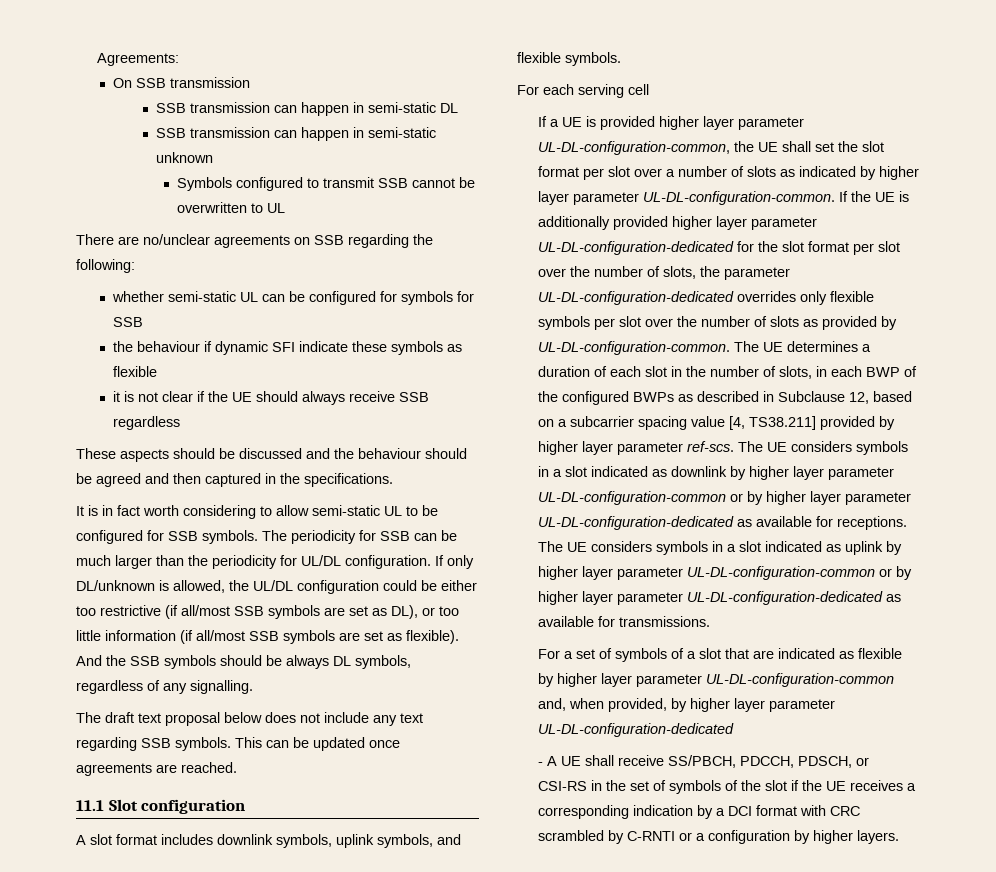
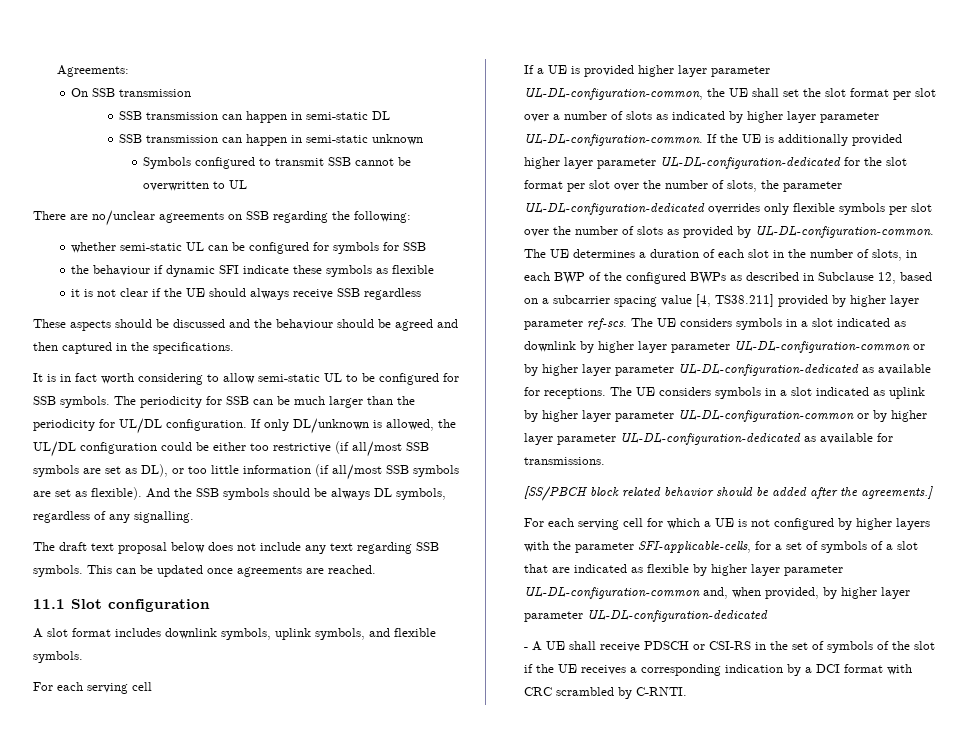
- For a set of symbols of a slot that are indicated as flexible by higher layer parameter UL-DL-configuration-common and, when provided, by higher layer parameter UL-DL-configuration-dedicated
+ [SS/PBCH block related behavior should be added after the agreements.]
+ For each serving cell for which a UE is not configured by higher layers with the parameter SFI-applicable-cells, for a set of symbols of a slot that are indicated as flexible by higher layer parameter UL-DL-configuration-common and, when provided, by higher layer parameter UL-DL-configuration-dedicated
- - A UE shall receive SS/PBCH, PDCCH, PDSCH, or CSI-RS in the set of symbols of the slot if the UE receives a corresponding indication by a DCI format with CRC scrambled by C-RNTI or a configuration by higher layers.
+ - A UE shall receive PDSCH or CSI-RS in the set of symbols of the slot if the UE receives a corresponding indication by a DCI format with CRC scrambled by C-RNTI.

